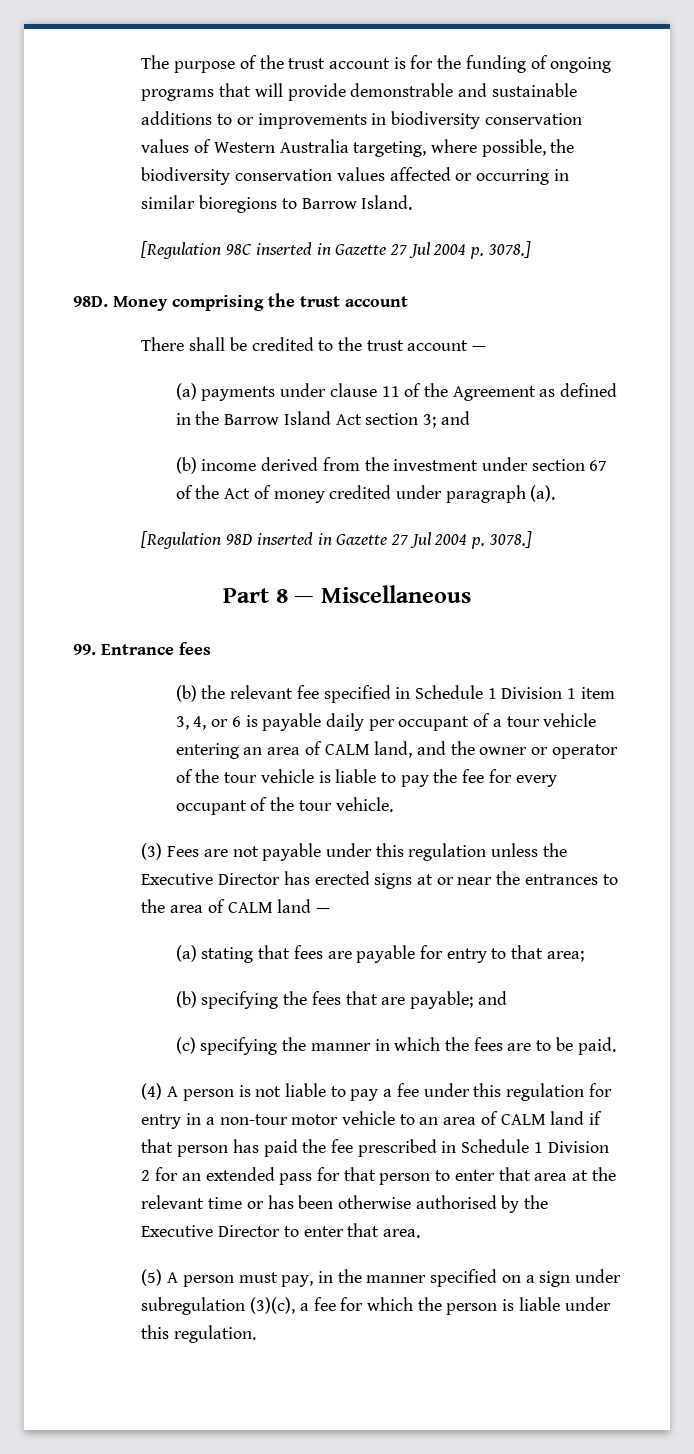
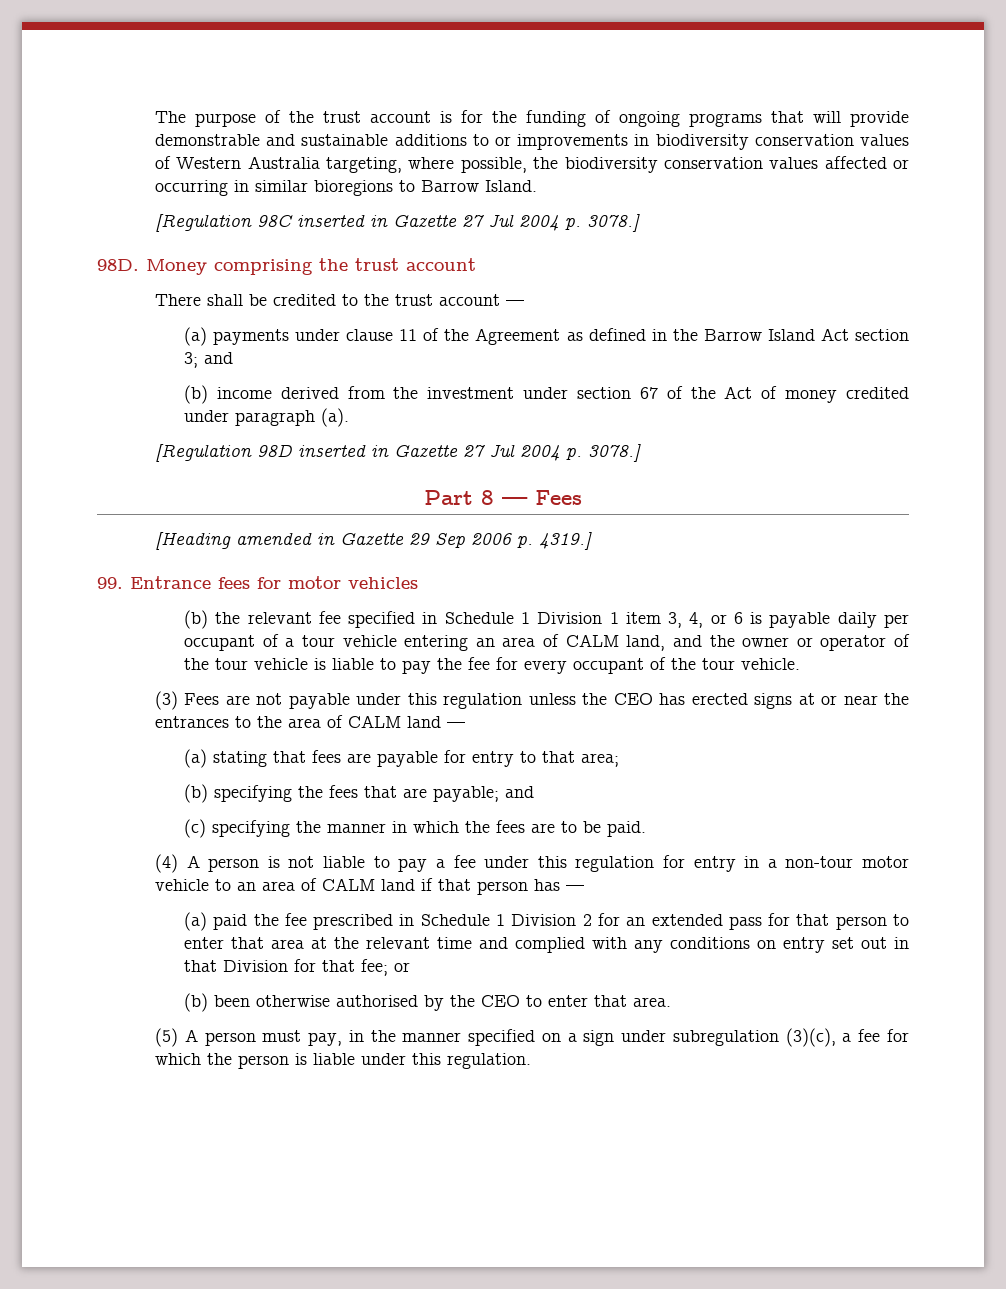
- Part 8 — Miscellaneous
+ Part 8 — Fees
+ [Heading amended in Gazette 29 Sep 2006 p. 4319.]
- 99. Entrance fees
+ 99. Entrance fees for motor vehicles
- (3) Fees are not payable under this regulation unless the Executive Director has erected signs at or near the entrances to the area of CALM land —
+ (3) Fees are not payable under this regulation unless the CEO has erected signs at or near the entrances to the area of CALM land —
- (4) A person is not liable to pay a fee under this regulation for entry in a non-tour motor vehicle to an area of CALM land if that person has paid the fee prescribed in Schedule 1 Division 2 for an extended pass for that person to enter that area at the relevant time or has been otherwise authorised by the Executive Director to enter that area.
+ (4) A person is not liable to pay a fee under this regulation for entry in a non-tour motor vehicle to an area of CALM land if that person has —
+ (a) paid the fee prescribed in Schedule 1 Division 2 for an extended pass for that person to enter that area at the relevant time and complied with any conditions on entry set out in that Division for that fee; or
+ (b) been otherwise authorised by the CEO to enter that area.

